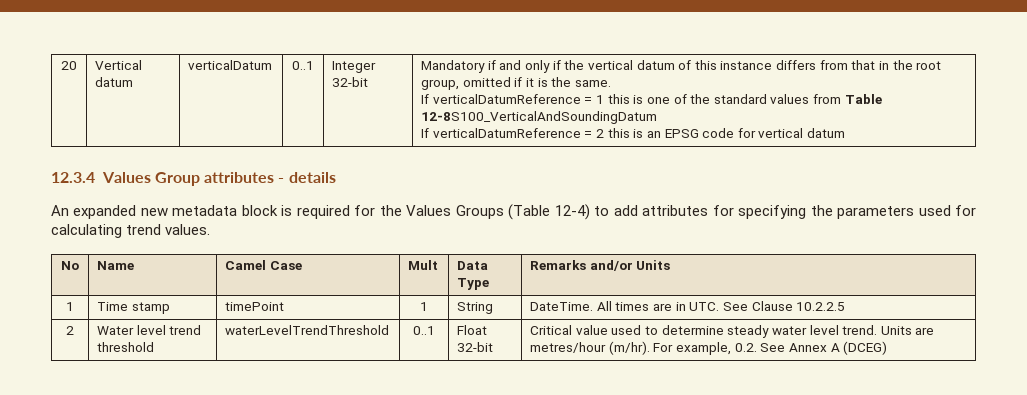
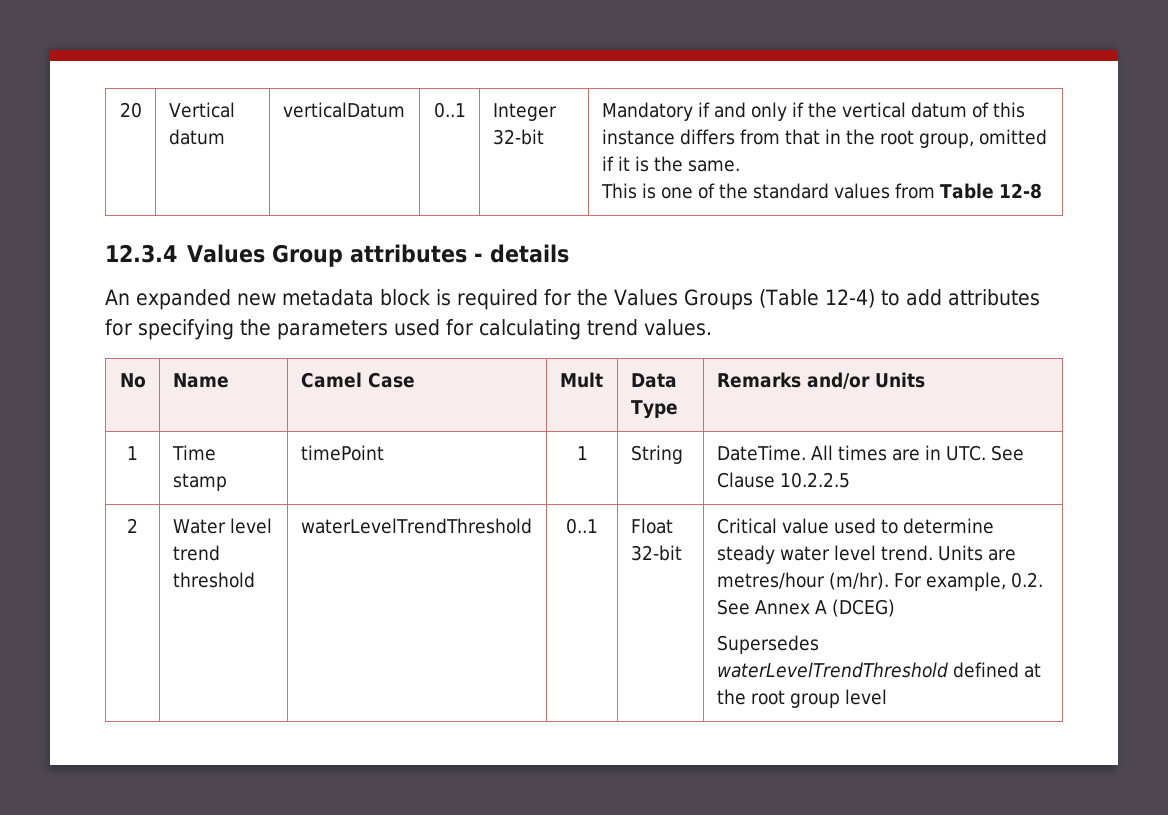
- If verticalDatumReference = 1 this is one of the standard values from Table 12-8S100_VerticalAndSoundingDatum
- If verticalDatumReference = 2 this is an EPSG code for vertical datum
+ This is one of the standard values from Table 12-8
  2 | Water level trend threshold | waterLevelTrendThreshold | 0..1 | Float 32-bit | Critical value used to determine steady water level trend. Units are metres/hour (m/hr). For example, 0.2. See Annex A (DCEG)
+ Supersedes waterLevelTrendThreshold defined at the root group level

